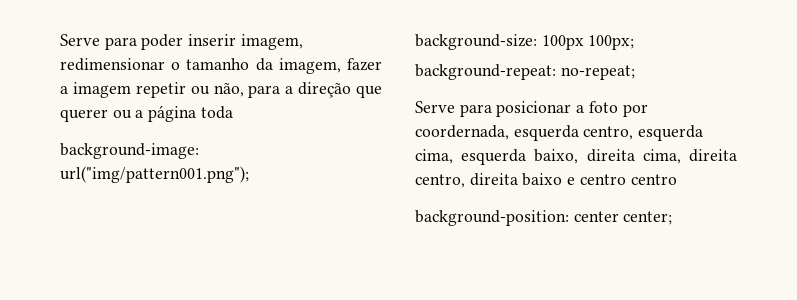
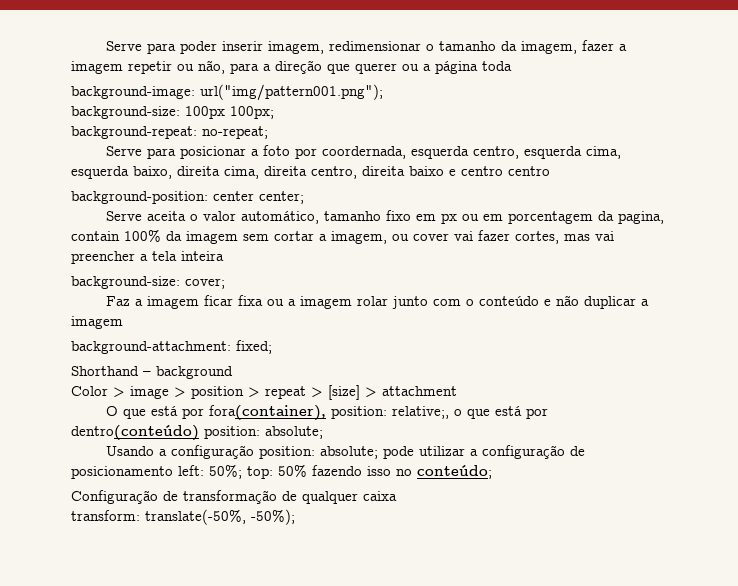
+ Serve aceita o valor automático, tamanho fixo em px ou em porcentagem da pagina, contain 100% da imagem sem cortar a imagem, ou cover vai fazer cortes, mas vai preencher a tela inteira
+ background-size: cover;
+ Faz a imagem ficar fixa ou a imagem rolar junto com o conteúdo e não duplicar a imagem
+ background-attachment: fixed;
+ Shorthand – background
+ Color > image > position > repeat > [size] > attachment
+ O que está por fora(container), position: relative;, o que está por dentro(conteúdo) position: absolute;
+ Usando a configuração position: absolute; pode utilizar a configuração de posicionamento left: 50%; top: 50% fazendo isso no conteúdo;
+ Configuração de transformação de qualquer caixa
+ transform: translate(-50%, -50%);

